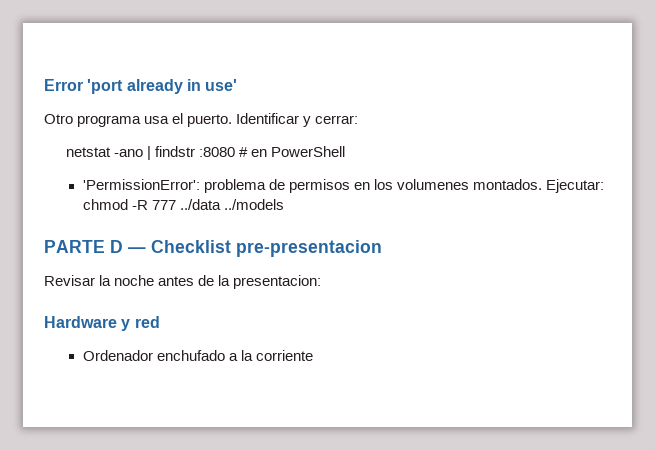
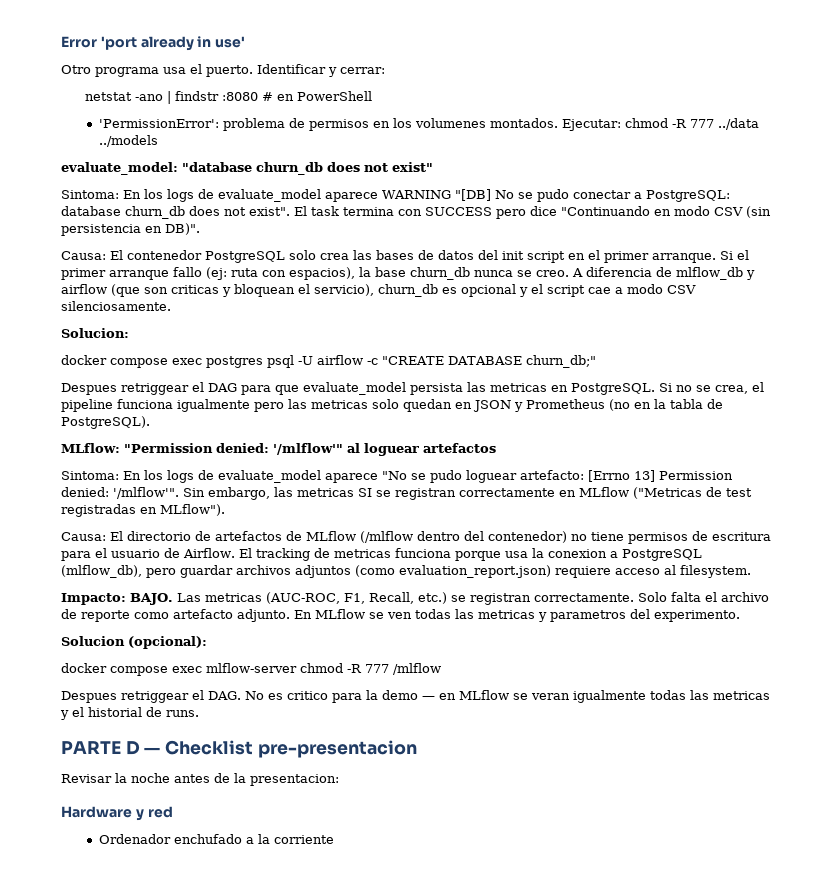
+ evaluate_model: "database churn_db does not exist"
+ Sintoma: En los logs de evaluate_model aparece WARNING "[DB] No se pudo conectar a PostgreSQL: database churn_db does not exist". El task termina con SUCCESS pero dice "Continuando en modo CSV (sin persistencia en DB)".
+ Causa: El contenedor PostgreSQL solo crea las bases de datos del init script en el primer arranque. Si el primer arranque fallo (ej: ruta con espacios), la base churn_db nunca se creo. A diferencia de mlflow_db y airflow (que son criticas y bloquean el servicio), churn_db es opcional y el script cae a modo CSV silenciosamente.
+ Solucion:
+ docker compose exec postgres psql -U airflow -c "CREATE DATABASE churn_db;"
+ Despues retriggear el DAG para que evaluate_model persista las metricas en PostgreSQL. Si no se crea, el pipeline funciona igualmente pero las metricas solo quedan en JSON y Prometheus (no en la tabla de PostgreSQL).
+ MLflow: "Permission denied: '/mlflow'" al loguear artefactos
+ Sintoma: En los logs de evaluate_model aparece "No se pudo loguear artefacto: [Errno 13] Permission denied: '/mlflow'". Sin embargo, las metricas SI se registran correctamente en MLflow ("Metricas de test registradas en MLflow").
+ Causa: El directorio de artefactos de MLflow (/mlflow dentro del contenedor) no tiene permisos de escritura para el usuario de Airflow. El tracking de metricas funciona porque usa la conexion a PostgreSQL (mlflow_db), pero guardar archivos adjuntos (como evaluation_report.json) requiere acceso al filesystem.
+ Impacto: BAJO. Las metricas (AUC-ROC, F1, Recall, etc.) se registran correctamente. Solo falta el archivo de reporte como artefacto adjunto. En MLflow se ven todas las metricas y parametros del experimento.
+ Solucion (opcional):
+ docker compose exec mlflow-server chmod -R 777 /mlflow
+ Despues retriggear el DAG. No es critico para la demo — en MLflow se veran igualmente todas las metricas y el historial de runs.

